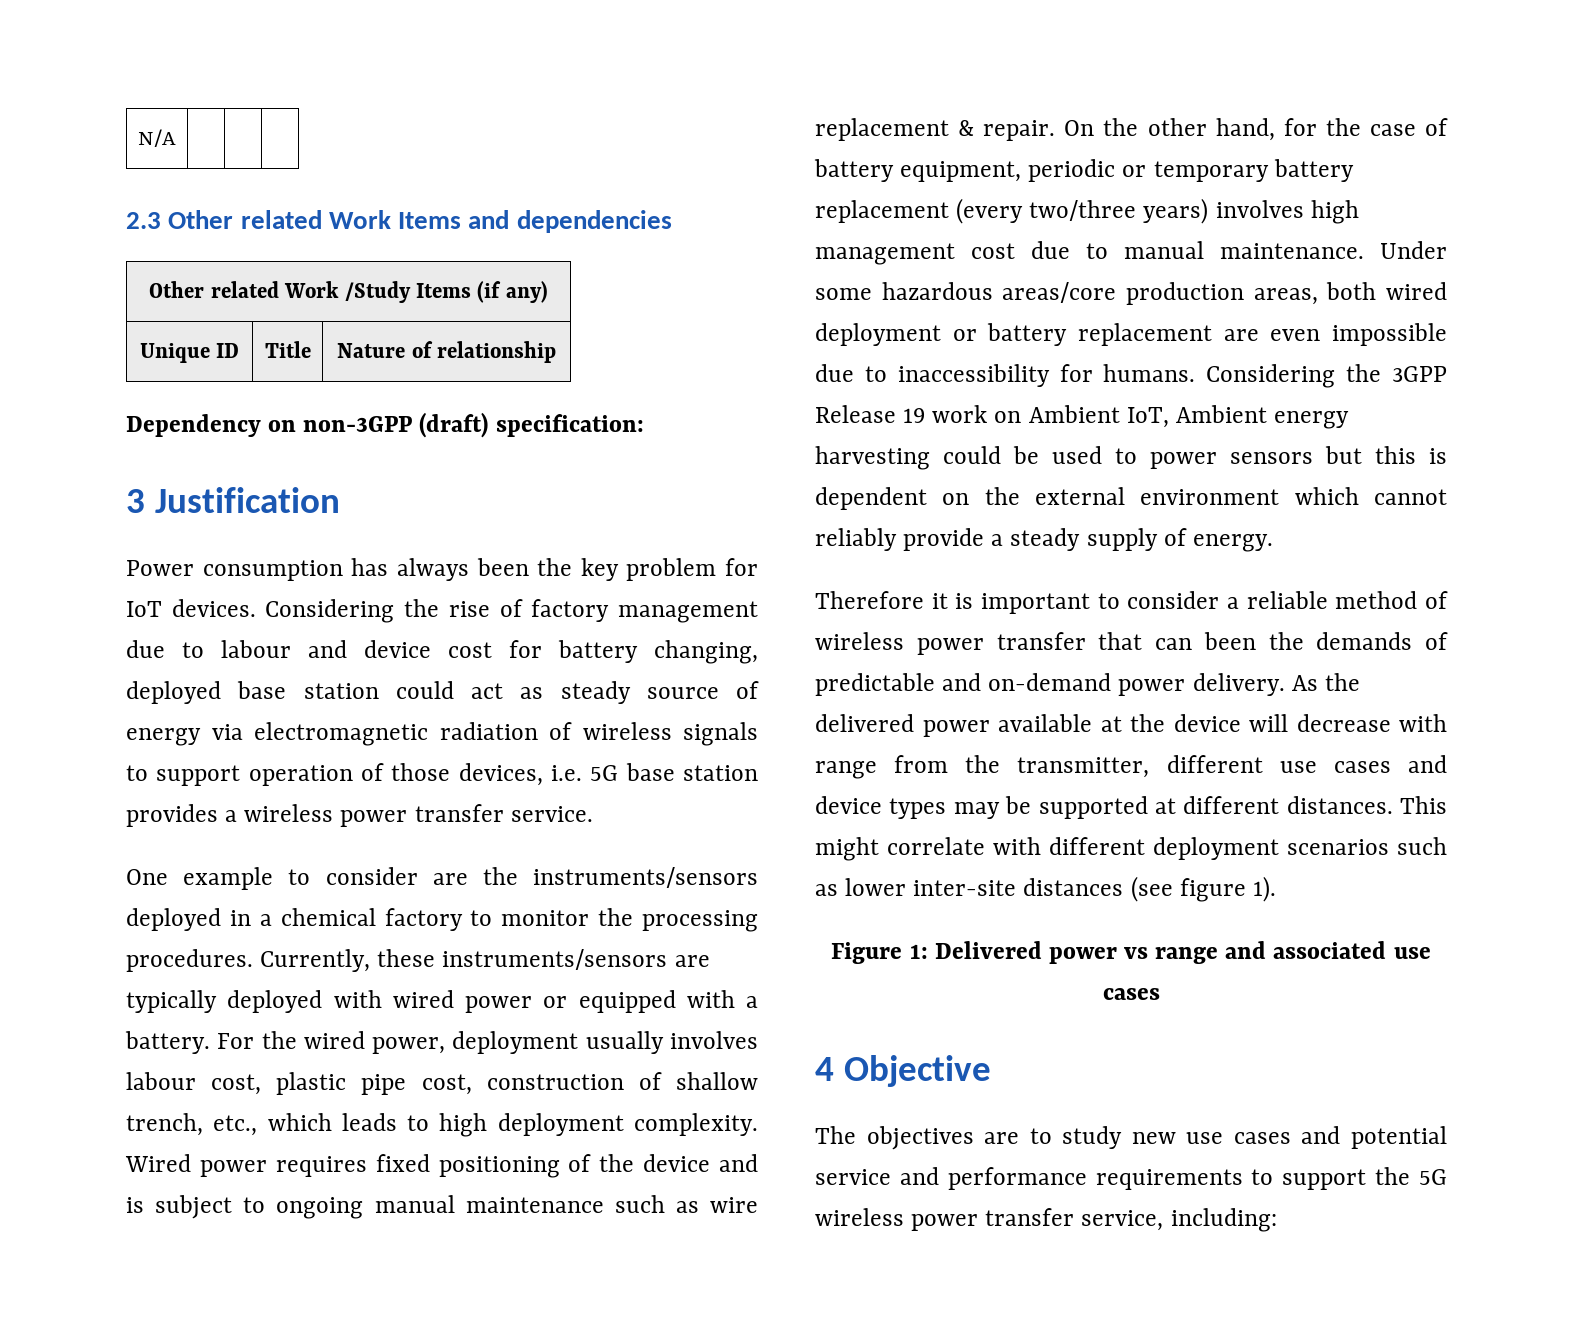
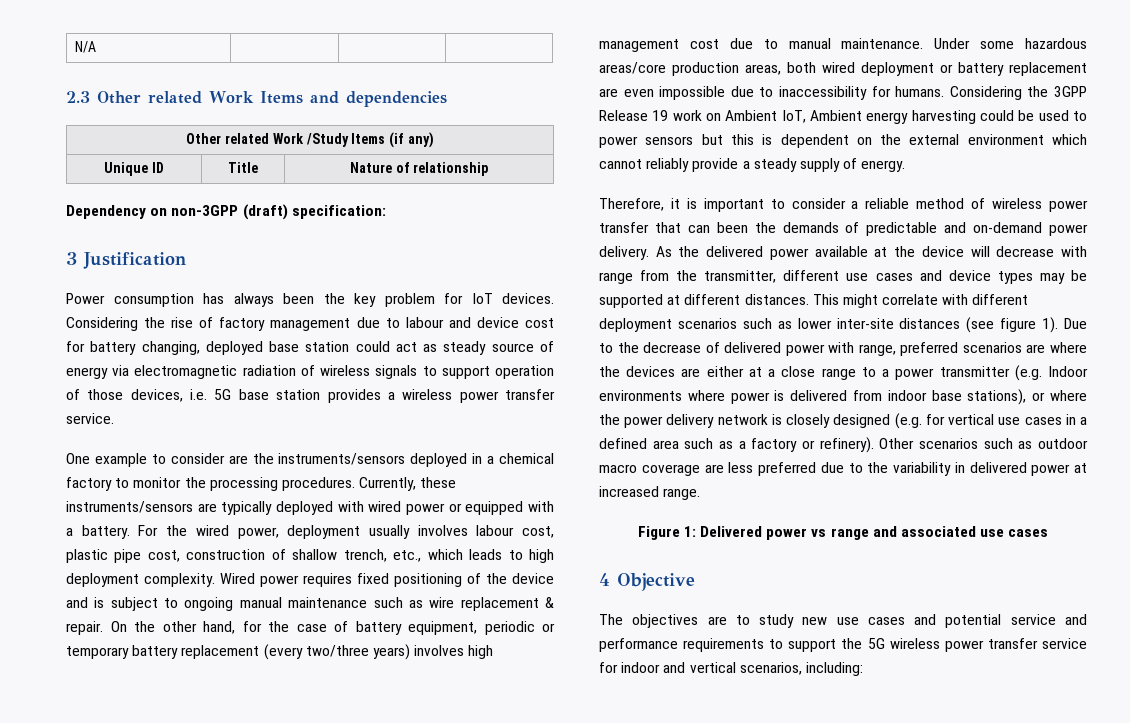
- Therefore it is important to consider a reliable method of wireless power transfer that can been the demands of predictable and on-demand power delivery.
+ Therefore, it is important to consider a reliable method of wireless power transfer that can been the demands of predictable and on-demand power delivery.
+ Due to the decrease of delivered power with range, preferred scenarios are where the devices are either at a close range to a power transmitter (e.g. Indoor environments where power is delivered from indoor base stations), or where the power delivery network is closely designed (e.g. for vertical use cases in a defined area such as a factory or refinery). Other scenarios such as outdoor macro coverage are less preferred due to the variability in delivered power at increased range.
- The objectives are to study new use cases and potential service and performance requirements to support the 5G wireless power transfer service, including:
+ The objectives are to study new use cases and potential service and performance requirements to support the 5G wireless power transfer service for indoor and vertical scenarios, including:

